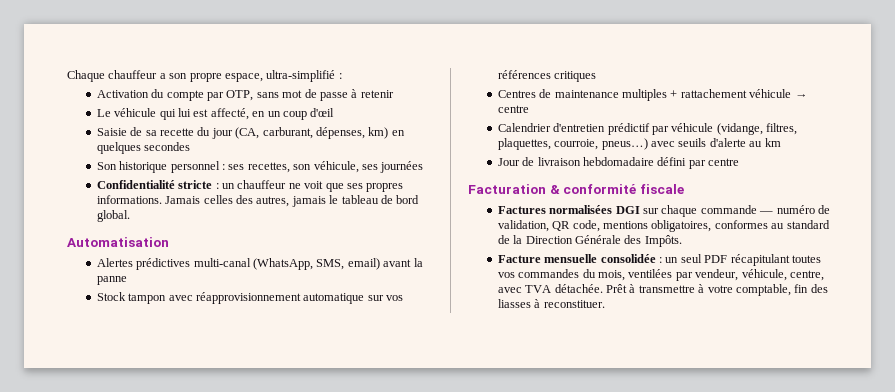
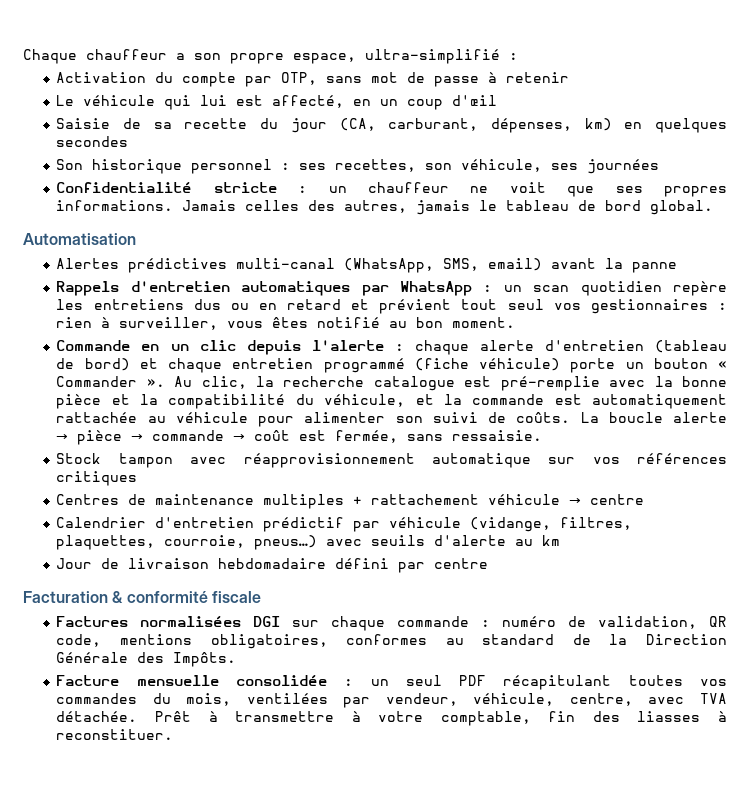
+ Rappels d'entretien automatiques par WhatsApp : un scan quotidien repère les entretiens dus ou en retard et prévient tout seul vos gestionnaires : rien à surveiller, vous êtes notifié au bon moment.
+ Commande en un clic depuis l'alerte : chaque alerte d'entretien (tableau de bord) et chaque entretien programmé (fiche véhicule) porte un bouton « Commander ». Au clic, la recherche catalogue est pré-remplie avec la bonne pièce et la compatibilité du véhicule, et la commande est automatiquement rattachée au véhicule pour alimenter son suivi de coûts. La boucle alerte → pièce → commande → coût est fermée, sans ressaisie.
- Factures normalisées DGI sur chaque commande — numéro de validation, QR code, mentions obligatoires, conformes au standard de la Direction Générale des Impôts.
+ Factures normalisées DGI sur chaque commande : numéro de validation, QR code, mentions obligatoires, conformes au standard de la Direction Générale des Impôts.

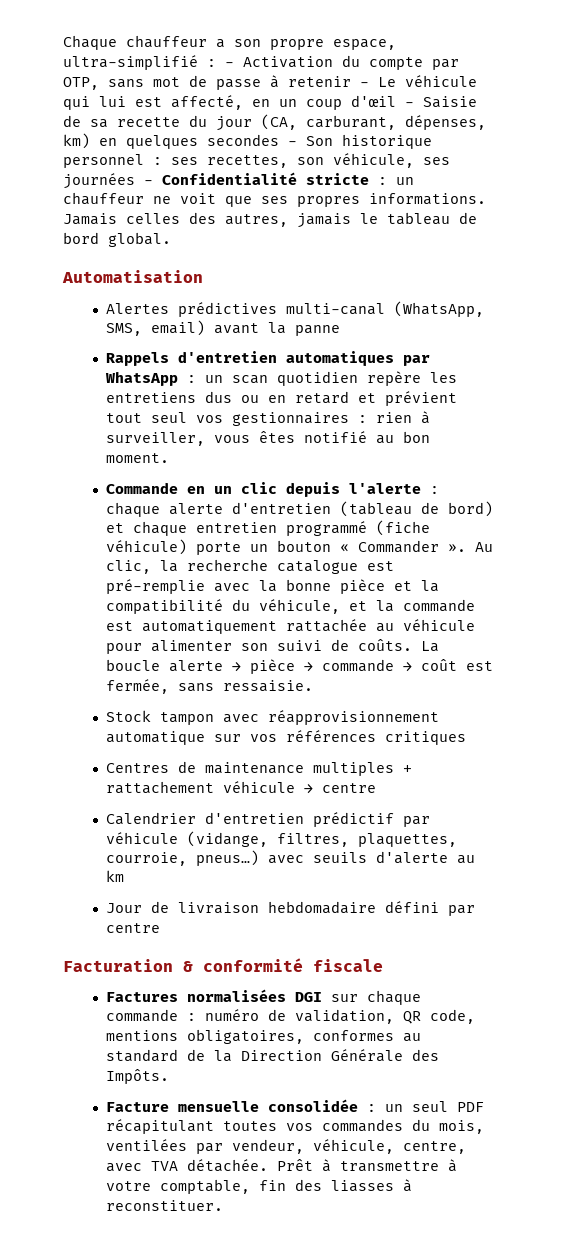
- Chaque chauffeur a son propre espace, ultra-simplifié :
- Activation du compte par OTP, sans mot de passe à retenir
- Le véhicule qui lui est affecté, en un coup d'œil
- Saisie de sa recette du jour (CA, carburant, dépenses, km) en quelques secondes
- Son historique personnel :
+ Chaque chauffeur a son propre espace, ultra-simplifié : - Activation du compte par OTP, sans mot de passe à retenir - Le véhicule qui lui est affecté, en un coup d'œil - Saisie de sa recette du jour (CA, carburant, dépenses, km) en quelques secondes - Son historique personnel :
- ses recettes, son véhicule, ses journées
- Confidentialité stricte :
+ ses recettes, son véhicule, ses journées - Confidentialité stricte :

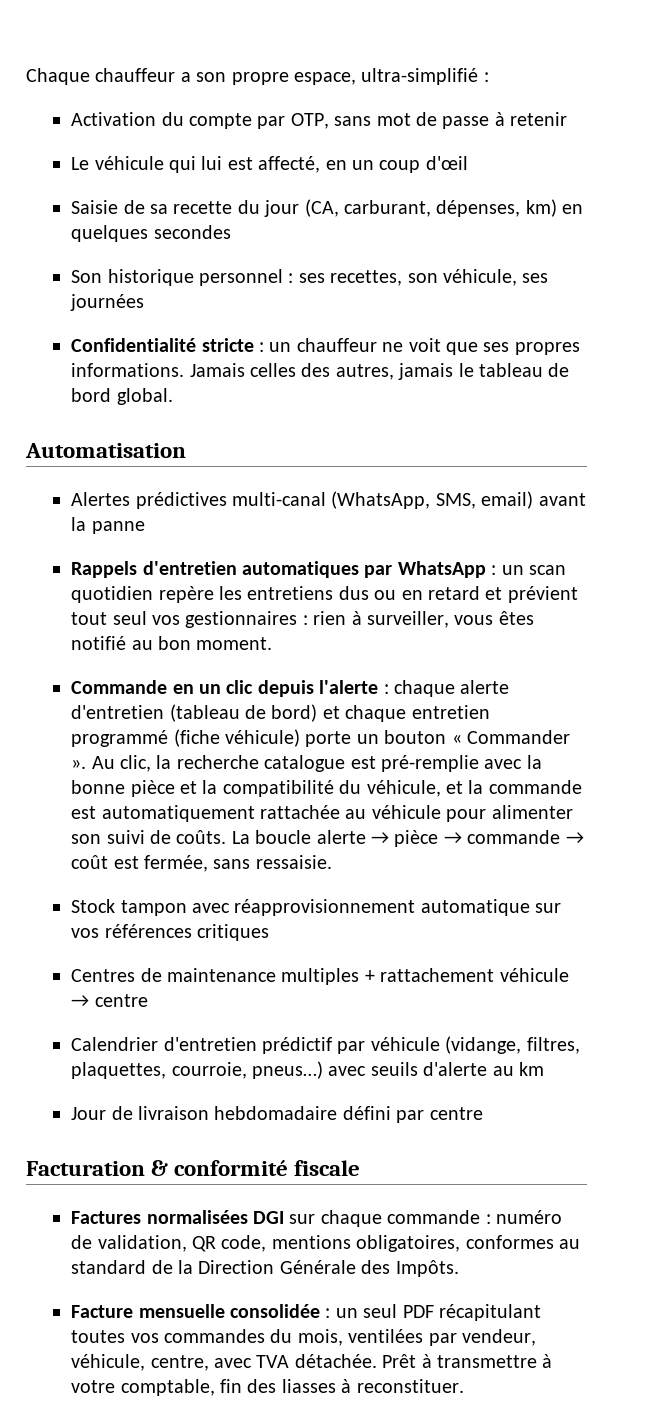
- Chaque chauffeur a son propre espace, ultra-simplifié : - Activation du compte par OTP, sans mot de passe à retenir - Le véhicule qui lui est affecté, en un coup d'œil - Saisie de sa recette du jour (CA, carburant, dépenses, km) en quelques secondes - Son historique personnel :
+ Chaque chauffeur a son propre espace, ultra-simplifié :
+ Activation du compte par OTP, sans mot de passe à retenir
+ Le véhicule qui lui est affecté, en un coup d'œil
+ Saisie de sa recette du jour (CA, carburant, dépenses, km) en quelques secondes
+ Son historique personnel :
- ses recettes, son véhicule, ses journées - Confidentialité stricte :
+ ses recettes, son véhicule, ses journées
+ Confidentialité stricte :

